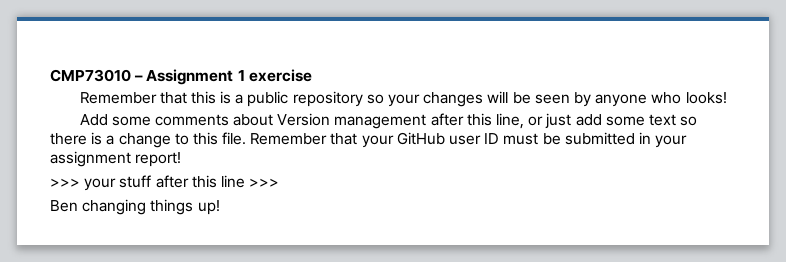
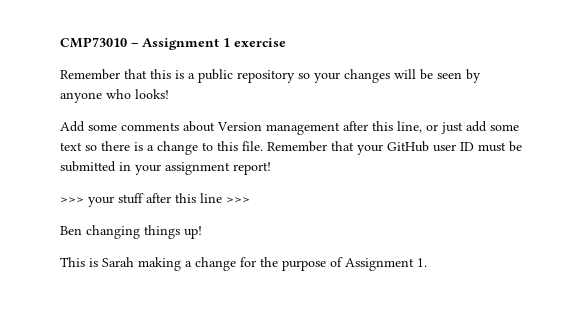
+ This is Sarah making a change for the purpose of Assignment 1.

